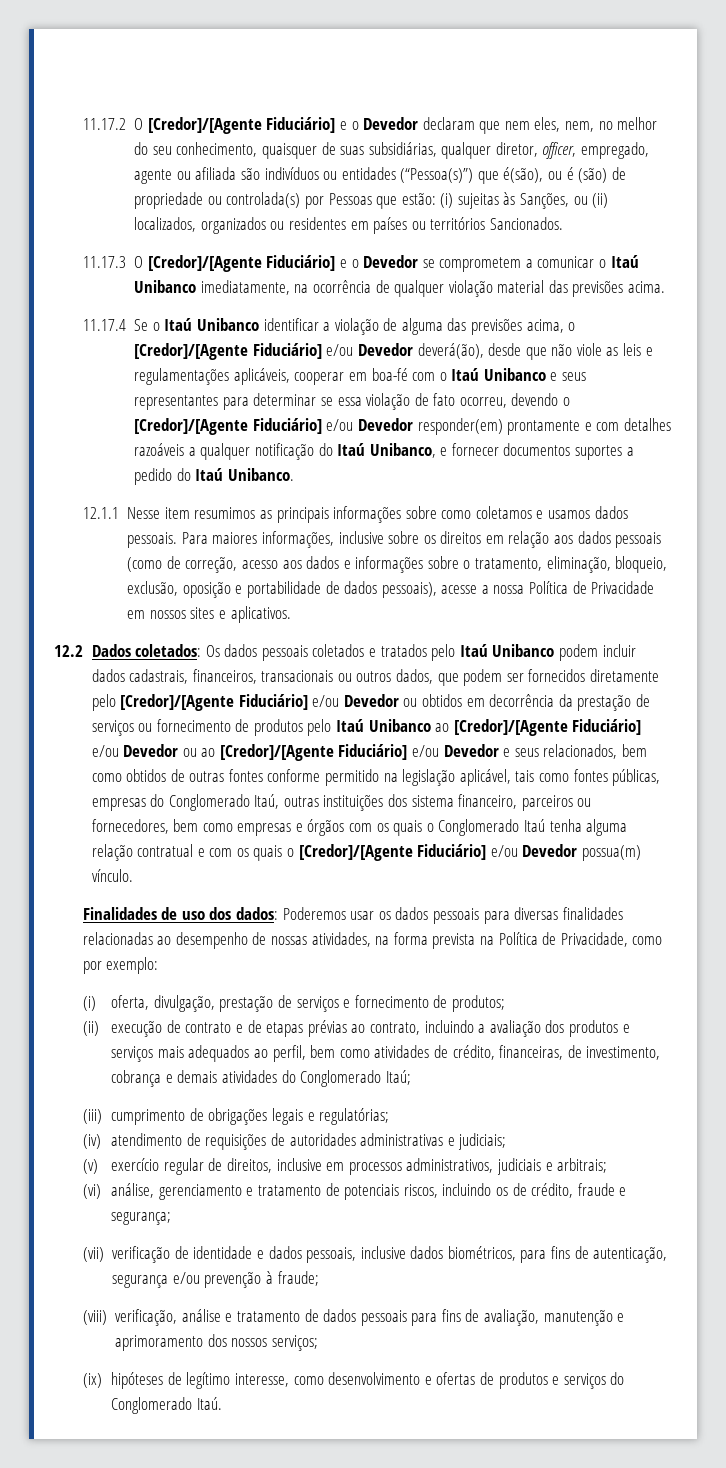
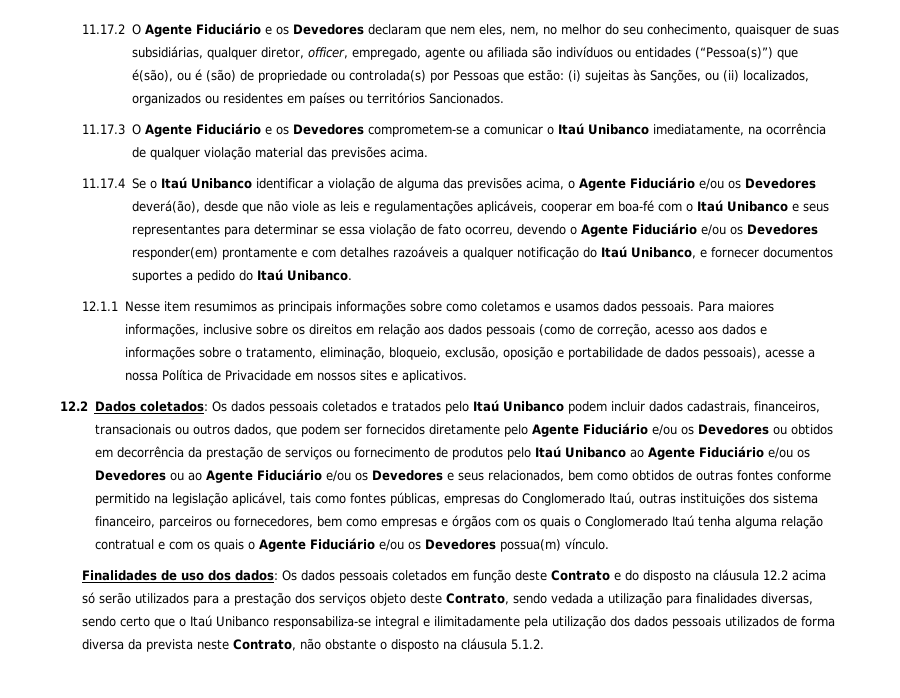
- 11.17.2 O [Credor]/[Agente Fiduciário] e o Devedor declaram que nem eles, nem, no melhor do seu conhecimento, quaisquer de suas subsidiárias, qualquer diretor, officer, empregado, agente ou afiliada são indivíduos ou entidades (“Pessoa(s)”) que é(são), ou é (são) de propriedade ou controlada(s) por Pessoas que estão: (i) sujeitas às Sanções, ou (ii) localizados, organizados ou residentes em países ou territórios Sancionados.
+ 11.17.2 O Agente Fiduciário e os Devedores declaram que nem eles, nem, no melhor do seu conhecimento, quaisquer de suas subsidiárias, qualquer diretor, officer, empregado, agente ou afiliada são indivíduos ou entidades (“Pessoa(s)”) que é(são), ou é (são) de propriedade ou controlada(s) por Pessoas que estão: (i) sujeitas às Sanções, ou (ii) localizados, organizados ou residentes em países ou territórios Sancionados.
- 11.17.3 O [Credor]/[Agente Fiduciário] e o Devedor se comprometem a comunicar o Itaú Unibanco imediatamente, na ocorrência de qualquer violação material das previsões acima.
+ 11.17.3 O Agente Fiduciário e os Devedores comprometem-se a comunicar o Itaú Unibanco imediatamente, na ocorrência de qualquer violação material das previsões acima.
- 11.17.4 Se o Itaú Unibanco identificar a violação de alguma das previsões acima, o [Credor]/[Agente Fiduciário] e/ou Devedor deverá(ão), desde que não viole as leis e regulamentações aplicáveis, cooperar em boa-fé com o Itaú Unibanco e seus representantes para determinar se essa violação de fato ocorreu, devendo o [Credor]/[Agente Fiduciário] e/ou Devedor responder(em) prontamente e com detalhes razoáveis a qualquer notificação do Itaú Unibanco, e fornecer documentos suportes a pedido do Itaú Unibanco.
+ 11.17.4 Se o Itaú Unibanco identificar a violação de alguma das previsões acima, o Agente Fiduciário e/ou os Devedores deverá(ão), desde que não viole as leis e regulamentações aplicáveis, cooperar em boa-fé com o Itaú Unibanco e seus representantes para determinar se essa violação de fato ocorreu, devendo o Agente Fiduciário e/ou os Devedores responder(em) prontamente e com detalhes razoáveis a qualquer notificação do Itaú Unibanco, e fornecer documentos suportes a pedido do Itaú Unibanco.
- Os dados pessoais coletados e tratados pelo Itaú Unibanco podem incluir dados cadastrais, financeiros, transacionais ou outros dados, que podem ser fornecidos diretamente pelo [Credor]/[Agente Fiduciário] e/ou Devedor ou obtidos em decorrência da prestação de serviços ou fornecimento de produtos pelo Itaú Unibanco ao [Credor]/[Agente Fiduciário] e/ou Devedor ou ao [Credor]/[Agente Fiduciário] e/ou Devedor e seus relacionados, bem como obtidos de outras fontes conforme permitido na legislação aplicável, tais como fontes públicas, empresas do Conglomerado Itaú, outras instituições dos sistema financeiro, parceiros ou fornecedores, bem como empresas e órgãos com os quais o Conglomerado Itaú tenha alguma relação contratual e com os quais o [Credor]/[Agente Fiduciário] e/ou Devedor possua(m) vínculo.
+ Os dados pessoais coletados e tratados pelo Itaú Unibanco podem incluir dados cadastrais, financeiros, transacionais ou outros dados, que podem ser fornecidos diretamente pelo Agente Fiduciário e/ou os Devedores ou obtidos em decorrência da prestação de serviços ou fornecimento de produtos pelo Itaú Unibanco ao Agente Fiduciário e/ou os Devedores ou ao Agente Fiduciário e/ou os Devedores e seus relacionados, bem como obtidos de outras fontes conforme permitido na legislação aplicável, tais como fontes públicas, empresas do Conglomerado Itaú, outras instituições dos sistema financeiro, parceiros ou fornecedores, bem como empresas e órgãos com os quais o Conglomerado Itaú tenha alguma relação contratual e com os quais o Agente Fiduciário e/ou os Devedores possua(m) vínculo.
- Finalidades de uso dos dados: Poderemos usar os dados pessoais para diversas finalidades relacionadas ao desempenho de nossas atividades, na forma prevista na Política de Privacidade, como por exemplo:
- (i) oferta, divulgação, prestação de serviços e fornecimento de produtos;
- (ii) execução de contrato e de etapas prévias ao contrato, incluindo a avaliação dos produtos e serviços mais adequados ao perfil, bem como atividades de crédito, financeiras, de investimento, cobrança e demais atividades do Conglomerado Itaú;
- (iii) cumprimento de obrigações legais e regulatórias;
- (iv) atendimento de requisições de autoridades administrativas e judiciais;
- (v) exercício regular de direitos, inclusive em processos administrativos, judiciais e arbitrais;
- (vi) análise, gerenciamento e tratamento de potenciais riscos, incluindo os de crédito, fraude e segurança;
- (vii) verificação de identidade e dados pessoais, inclusive dados biométricos, para fins de autenticação, segurança e/ou prevenção à fraude;
- (viii) verificação, análise e tratamento de dados pessoais para fins de avaliação, manutenção e aprimoramento dos nossos serviços;
- (ix) hipóteses de legítimo interesse, como desenvolvimento e ofertas de produtos e serviços do Conglomerado Itaú.
+ Finalidades de uso dos dados: Os dados pessoais coletados em função deste Contrato e do disposto na cláusula 12.2 acima só serão utilizados para a prestação dos serviços objeto deste Contrato, sendo vedada a utilização para finalidades diversas, sendo certo que o Itaú Unibanco responsabiliza-se integral e ilimitadamente pela utilização dos dados pessoais utilizados de forma diversa da prevista neste Contrato, não obstante o disposto na cláusula 5.1.2.

